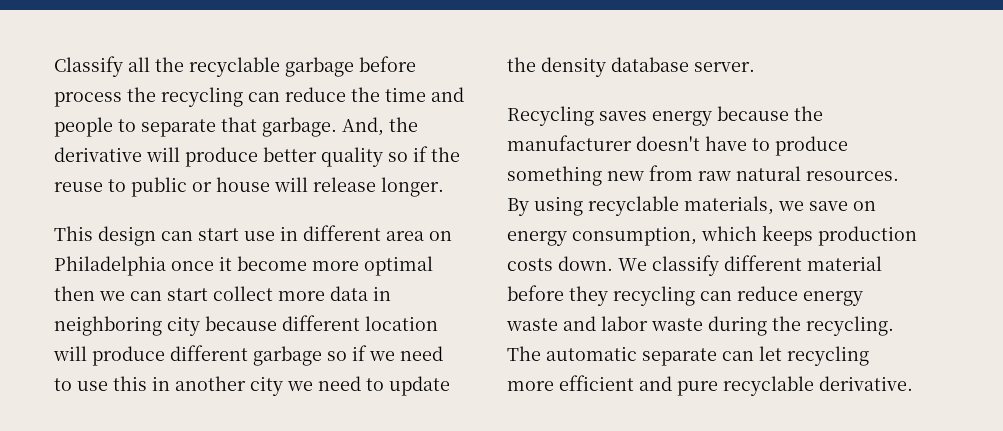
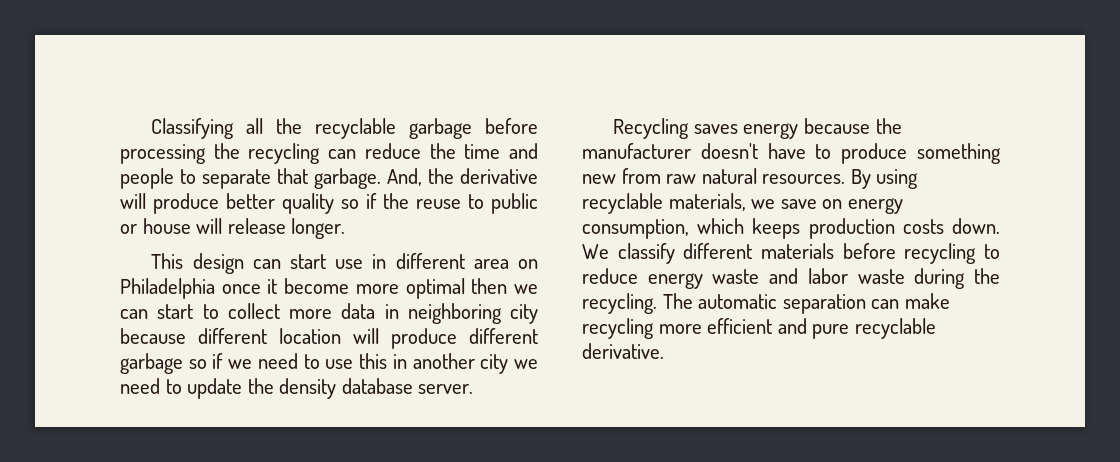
- Classify all the recyclable garbage before process the recycling can reduce the time and people to separate that garbage.
+ Classifying all the recyclable garbage before processing the recycling can reduce the time and people to separate that garbage.
- This design can start use in different area on Philadelphia once it become more optimal then we can start collect more data in neighboring city because different location will produce different garbage so if we need to use this in another city we need to update the density database server.
+ This design can start use in different area on Philadelphia once it become more optimal then we can start to collect more data in neighboring city because different location will produce different garbage so if we need to use this in another city we need to update the density database server.
- We classify different material before they recycling can reduce energy waste and labor waste during the recycling.
+ We classify different materials before recycling to reduce energy waste and labor waste during the recycling.
- The automatic separate can let recycling more efficient and pure recyclable derivative.
+ The automatic separation can make recycling more efficient and pure recyclable derivative.

